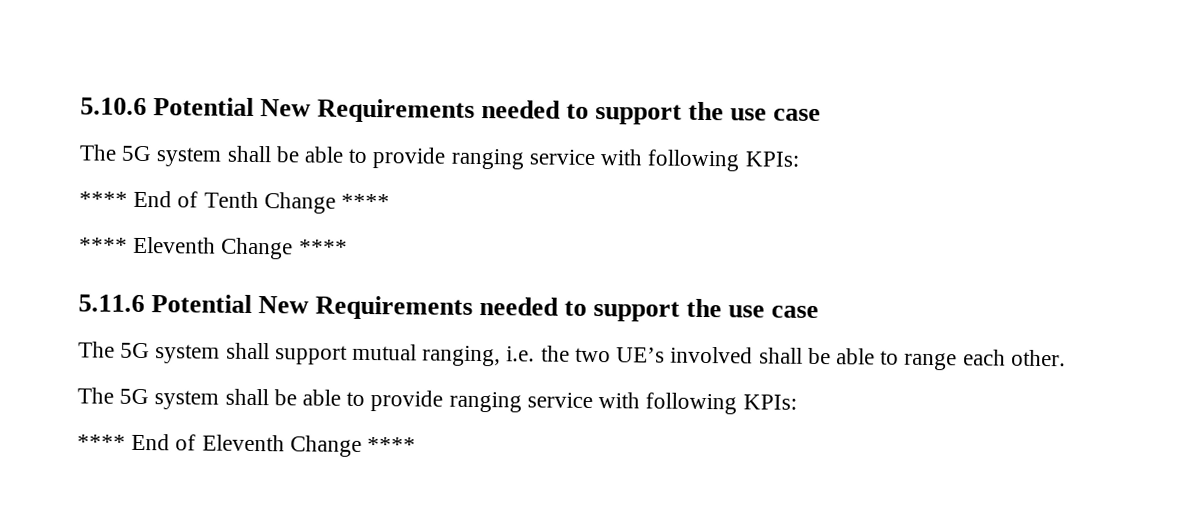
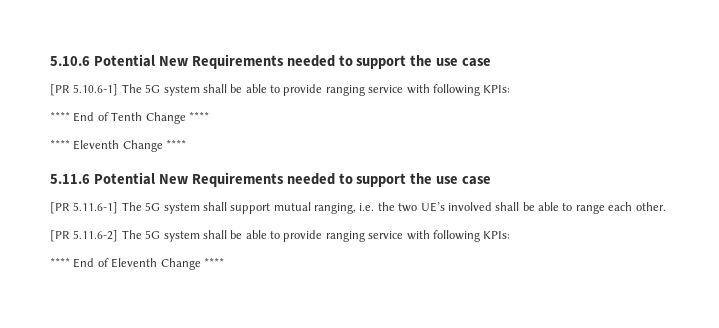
  5.10.6 Potential New Requirements needed to support the use case
- The 5G system shall be able to provide ranging service with following KPIs:
+ [PR 5.10.6-1] The 5G system shall be able to provide ranging service with following KPIs:
- The 5G system shall support mutual ranging, i.e. the two UE’s involved shall be able to range each other.
- The 5G system shall be able to provide ranging service with following KPIs:
+ [PR 5.11.6-1] The 5G system shall support mutual ranging, i.e. the two UE’s involved shall be able to range each other.
+ [PR 5.11.6-2] The 5G system shall be able to provide ranging service with following KPIs:

